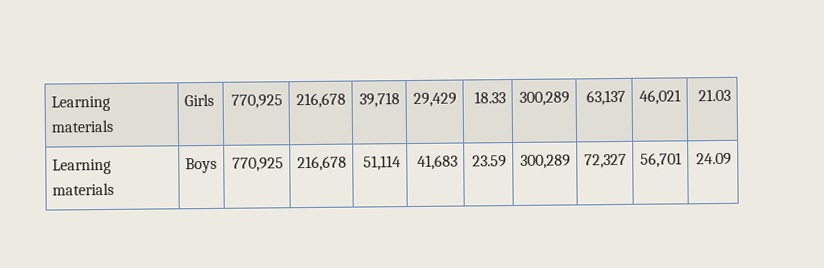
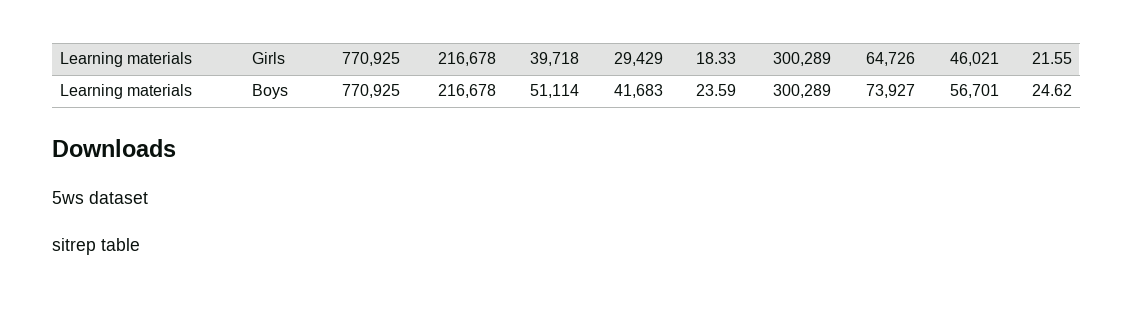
- Learning materials | Girls | 770,925 | 216,678 | 39,718 | 29,429 | 18.33 | 300,289 | 63,137 | 46,021 | 21.03
+ Learning materials | Girls | 770,925 | 216,678 | 39,718 | 29,429 | 18.33 | 300,289 | 64,726 | 46,021 | 21.55
- Learning materials | Boys | 770,925 | 216,678 | 51,114 | 41,683 | 23.59 | 300,289 | 72,327 | 56,701 | 24.09
+ Learning materials | Boys | 770,925 | 216,678 | 51,114 | 41,683 | 23.59 | 300,289 | 73,927 | 56,701 | 24.62
+ Downloads
+ 5ws dataset
+ sitrep table

